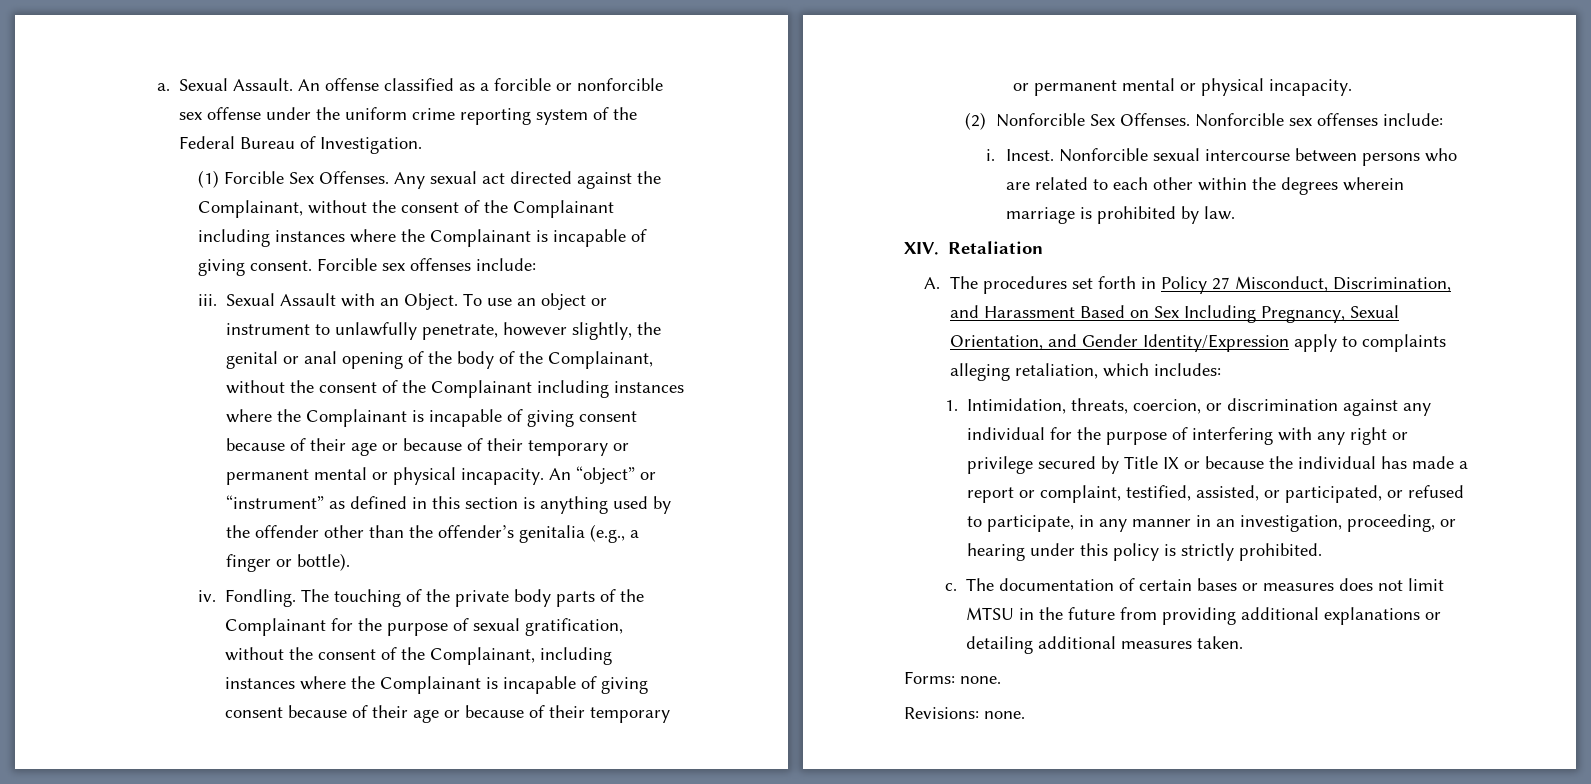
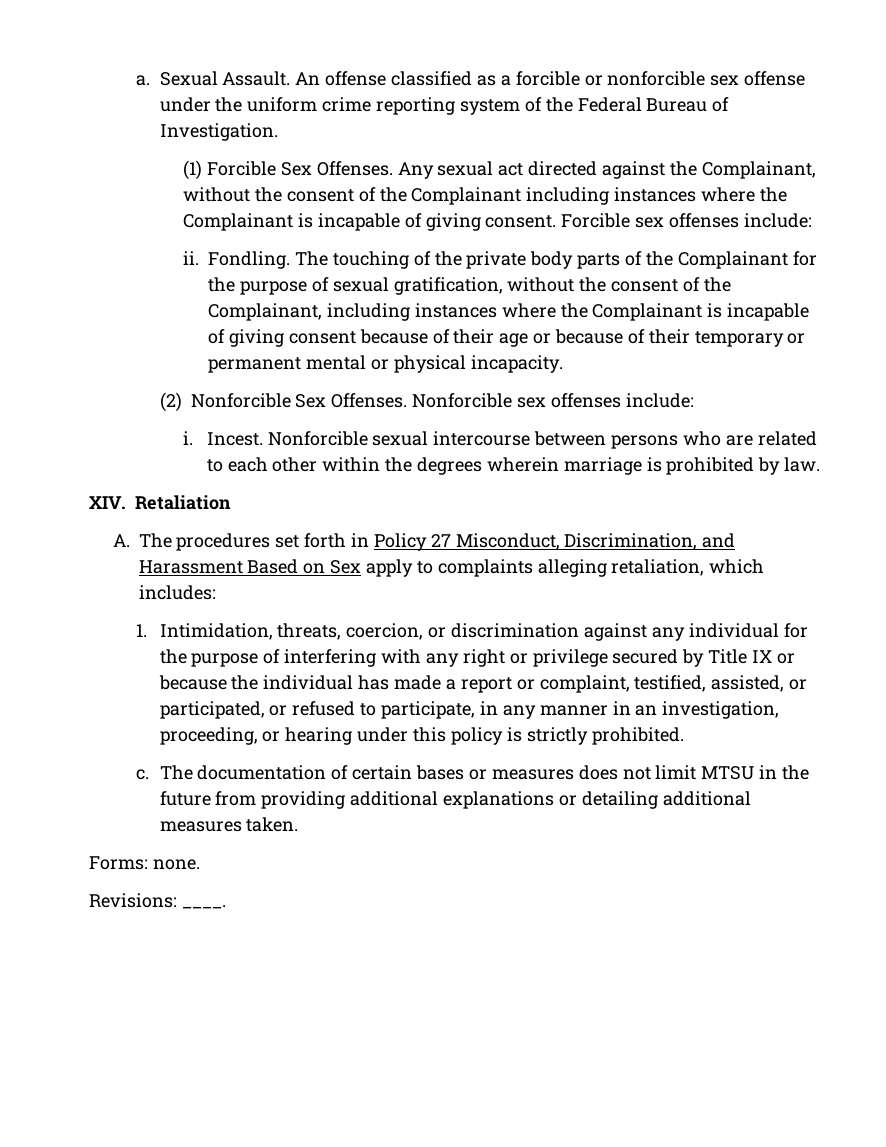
- iii. Sexual Assault with an Object. To use an object or instrument to unlawfully penetrate, however slightly, the genital or anal opening of the body of the Complainant, without the consent of the Complainant including instances where the Complainant is incapable of giving consent because of their age or because of their temporary or permanent mental or physical incapacity. An “object” or “instrument” as defined in this section is anything used by the offender other than the offender’s genitalia (e.g., a finger or bottle).
- iv.
+ ii.
- A. The procedures set forth in Policy 27 Misconduct, Discrimination, and Harassment Based on Sex Including Pregnancy, Sexual Orientation, and Gender Identity/Expression apply to complaints alleging retaliation, which includes:
+ A. The procedures set forth in Policy 27 Misconduct, Discrimination, and Harassment Based on Sex apply to complaints alleging retaliation, which includes:
- Revisions: none.
+ Revisions: ____.

